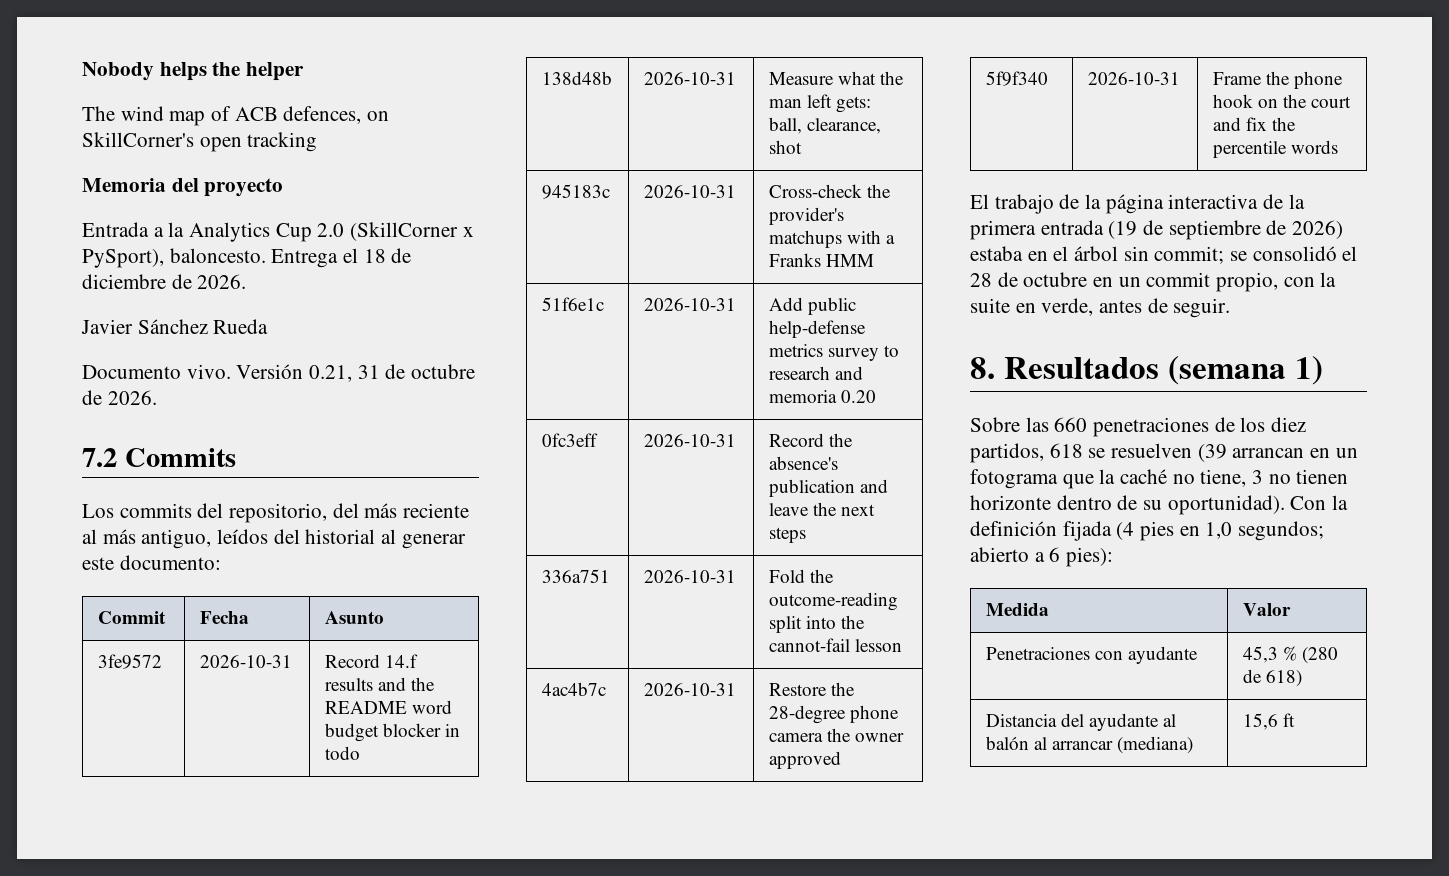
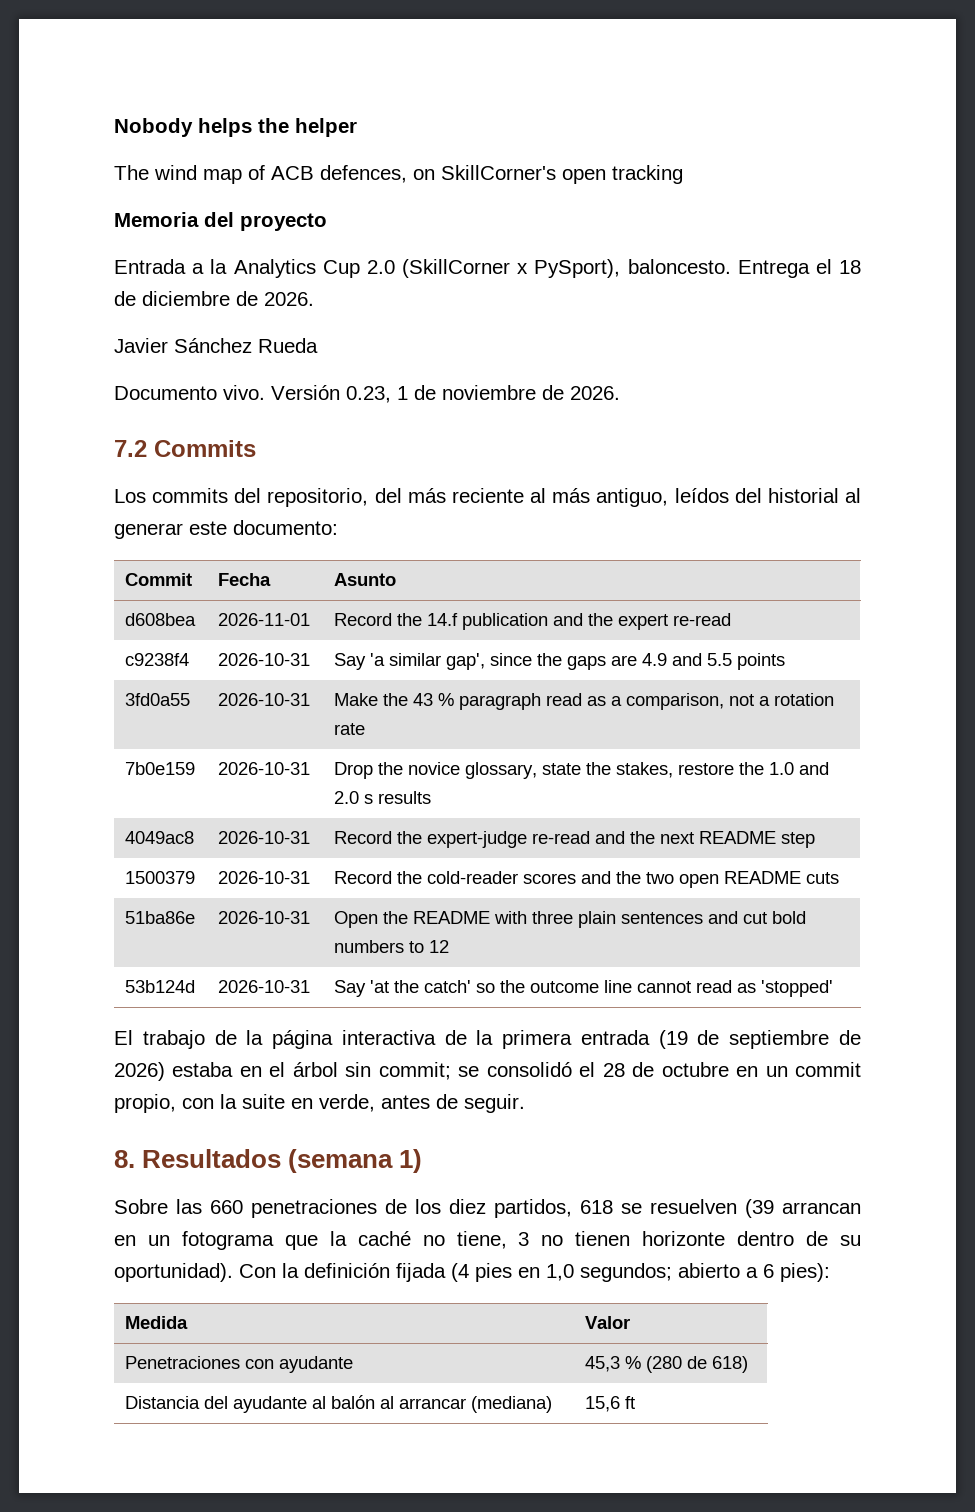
- Versión 0.21, 31 de octubre de 2026.
+ Versión 0.23, 1 de noviembre de 2026.
- 3fe9572 | 2026-10-31 | Record 14.f results and the README word budget blocker in todo
- 138d48b | 2026-10-31 | Measure what the man left gets: ball, clearance, shot
- 945183c | 2026-10-31 | Cross-check the provider's matchups with a Franks HMM
- 51f6e1c | 2026-10-31 | Add public help-defense metrics survey to research and memoria 0.20
- 0fc3eff | 2026-10-31 | Record the absence's publication and leave the next steps
- 336a751 | 2026-10-31 | Fold the outcome-reading split into the cannot-fail lesson
- 4ac4b7c | 2026-10-31 | Restore the 28-degree phone camera the owner approved
- 5f9f340 | 2026-10-31 | Frame the phone hook on the court and fix the percentile words
+ d608bea | 2026-11-01 | Record the 14.f publication and the expert re-read
+ c9238f4 | 2026-10-31 | Say 'a similar gap', since the gaps are 4.9 and 5.5 points
+ 3fd0a55 | 2026-10-31 | Make the 43 % paragraph read as a comparison, not a rotation rate
+ 7b0e159 | 2026-10-31 | Drop the novice glossary, state the stakes, restore the 1.0 and 2.0 s results
+ 4049ac8 | 2026-10-31 | Record the expert-judge re-read and the next README step
+ 1500379 | 2026-10-31 | Record the cold-reader scores and the two open README cuts
+ 51ba86e | 2026-10-31 | Open the README with three plain sentences and cut bold numbers to 12
+ 53b124d | 2026-10-31 | Say 'at the catch' so the outcome line cannot read as 'stopped'

